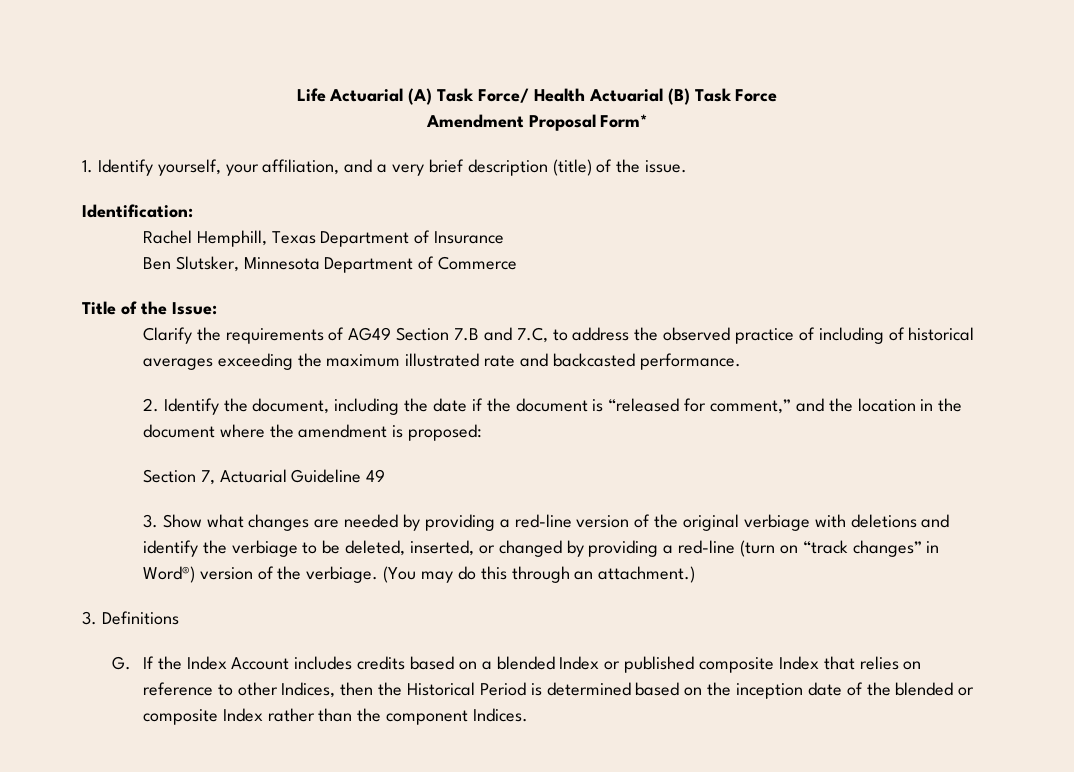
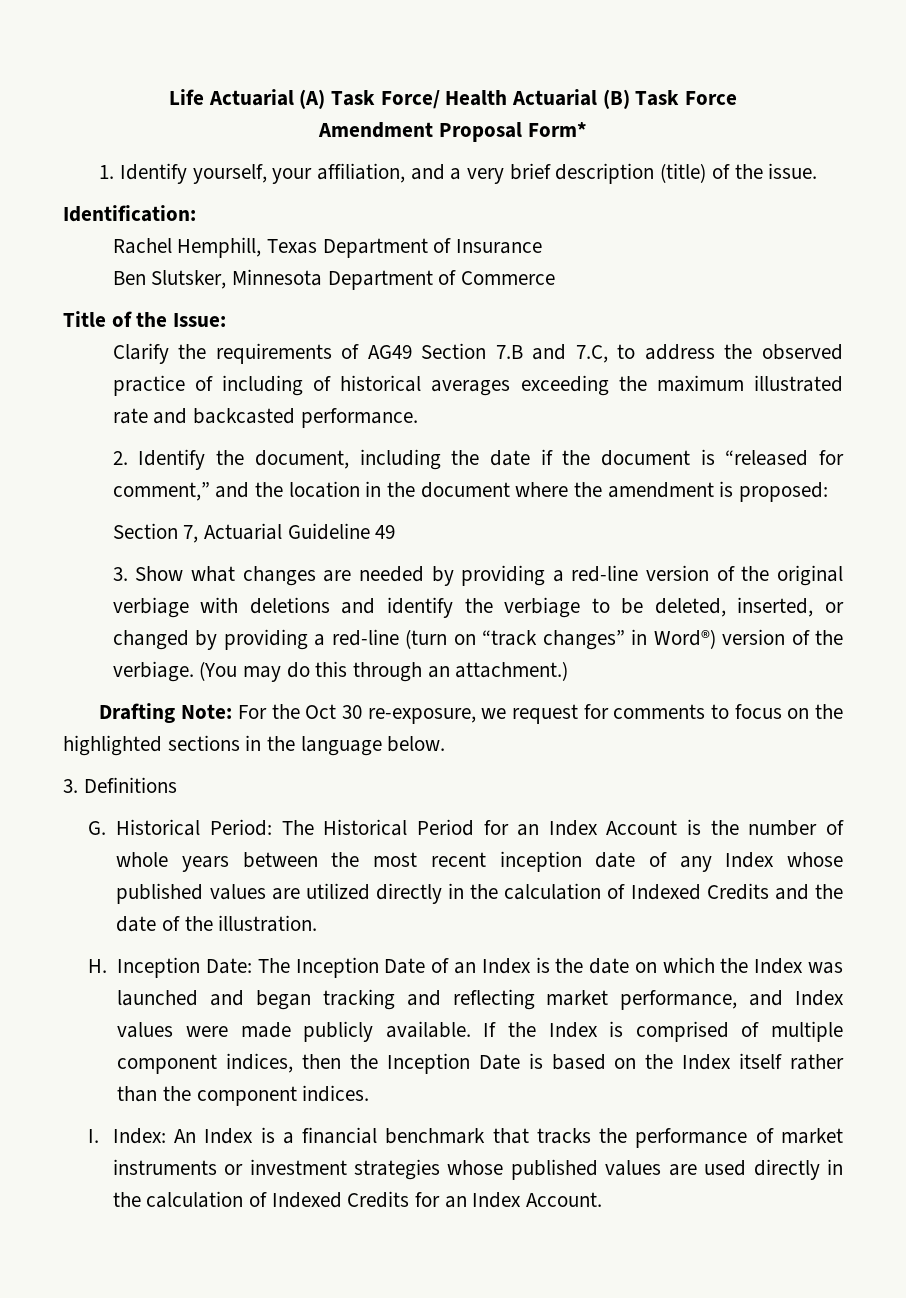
+ Drafting Note: For the Oct 30 re-exposure, we request for comments to focus on the highlighted sections in the language below.
  3. Definitions
- G. If the Index Account includes credits based on a blended Index or published composite Index that relies on reference to other Indices, then the Historical Period is determined based on the inception date of the blended or composite Index rather than the component Indices.
+ G. Historical Period: The Historical Period for an Index Account is the number of whole years between the most recent inception date of any Index whose published values are utilized directly in the calculation of Indexed Credits and the date of the illustration.
+ H. Inception Date: The Inception Date of an Index is the date on which the Index was launched and began tracking and reflecting market performance, and Index values were made publicly available. If the Index is comprised of multiple component indices, then the Inception Date is based on the Index itself rather than the component indices.
+ I. Index: An Index is a financial benchmark that tracks the performance of market instruments or investment strategies whose published values are used directly in the calculation of Indexed Credits for an Index Account.

